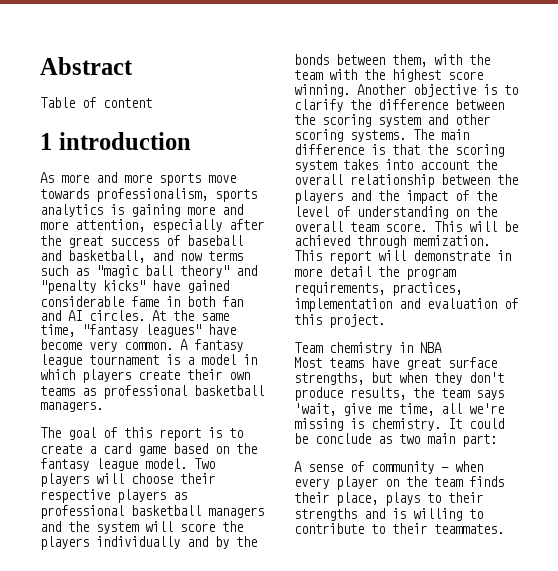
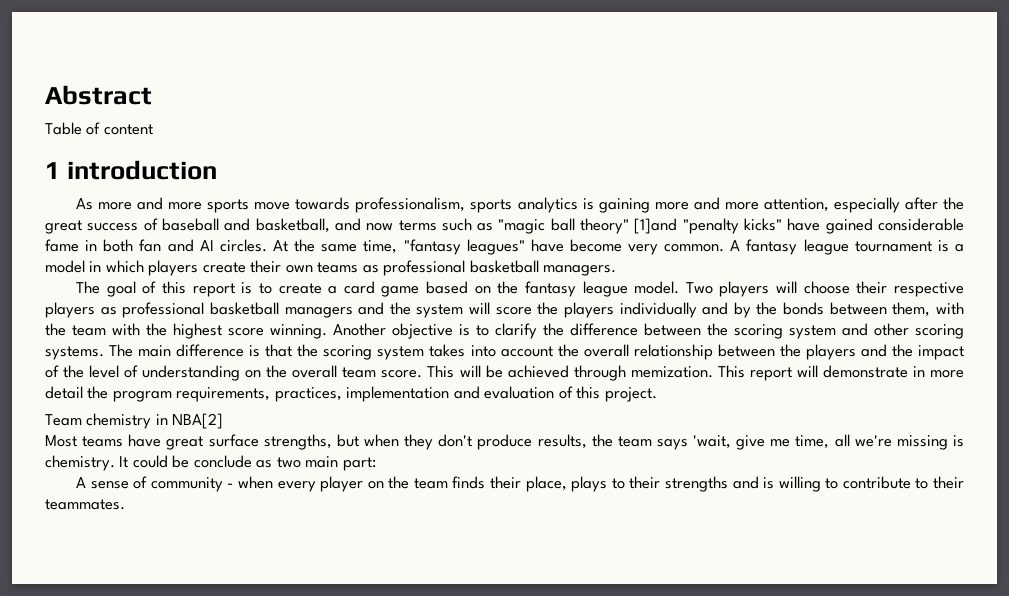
- As more and more sports move towards professionalism, sports analytics is gaining more and more attention, especially after the great success of baseball and basketball, and now terms such as "magic ball theory" and "penalty kicks" have gained considerable fame in both fan and AI circles.
+ As more and more sports move towards professionalism, sports analytics is gaining more and more attention, especially after the great success of baseball and basketball, and now terms such as "magic ball theory" [1]and "penalty kicks" have gained considerable fame in both fan and AI circles.
- Team chemistry in NBA
+ Team chemistry in NBA[2]

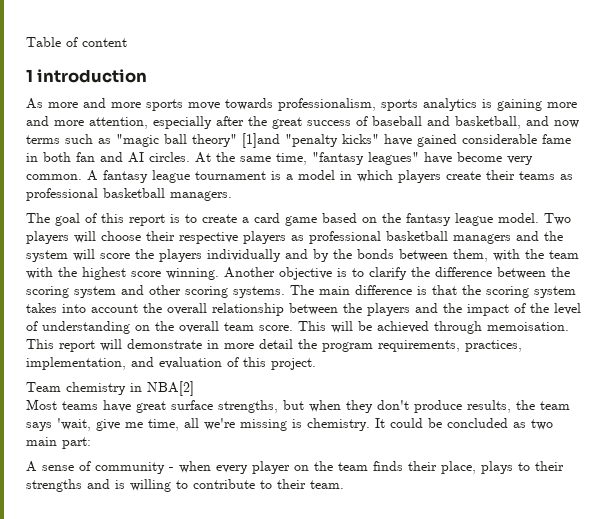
- Abstract
- A fantasy league tournament is a model in which players create their own teams as professional basketball managers.
+ A fantasy league tournament is a model in which players create their teams as professional basketball managers.
- This will be achieved through memization.
+ This will be achieved through memoisation.
- This report will demonstrate in more detail the program requirements, practices, implementation and evaluation of this project.
+ This report will demonstrate in more detail the program requirements, practices, implementation, and evaluation of this project.
- It could be conclude as two main part:
+ It could be concluded as two main part:
- A sense of community - when every player on the team finds their place, plays to their strengths and is willing to contribute to their teammates.
+ A sense of community - when every player on the team finds their place, plays to their strengths and is willing to contribute to their team.

